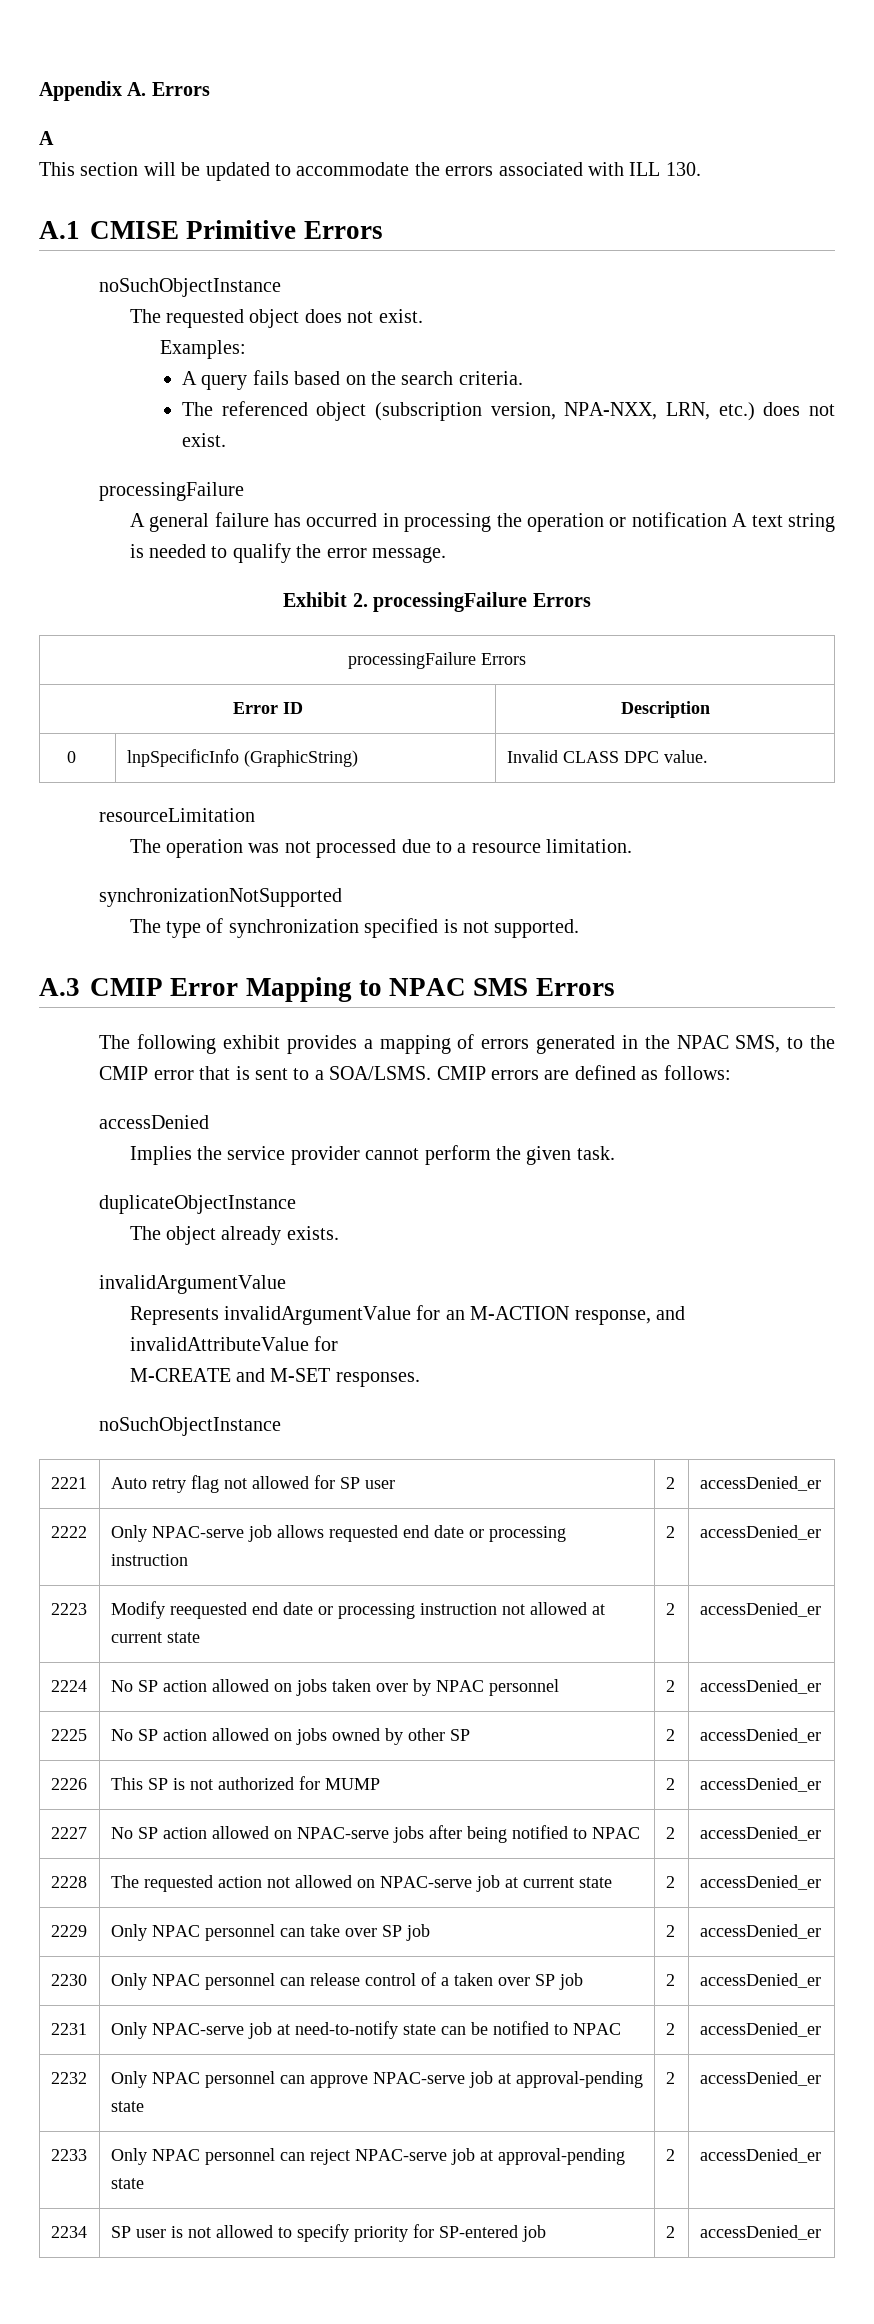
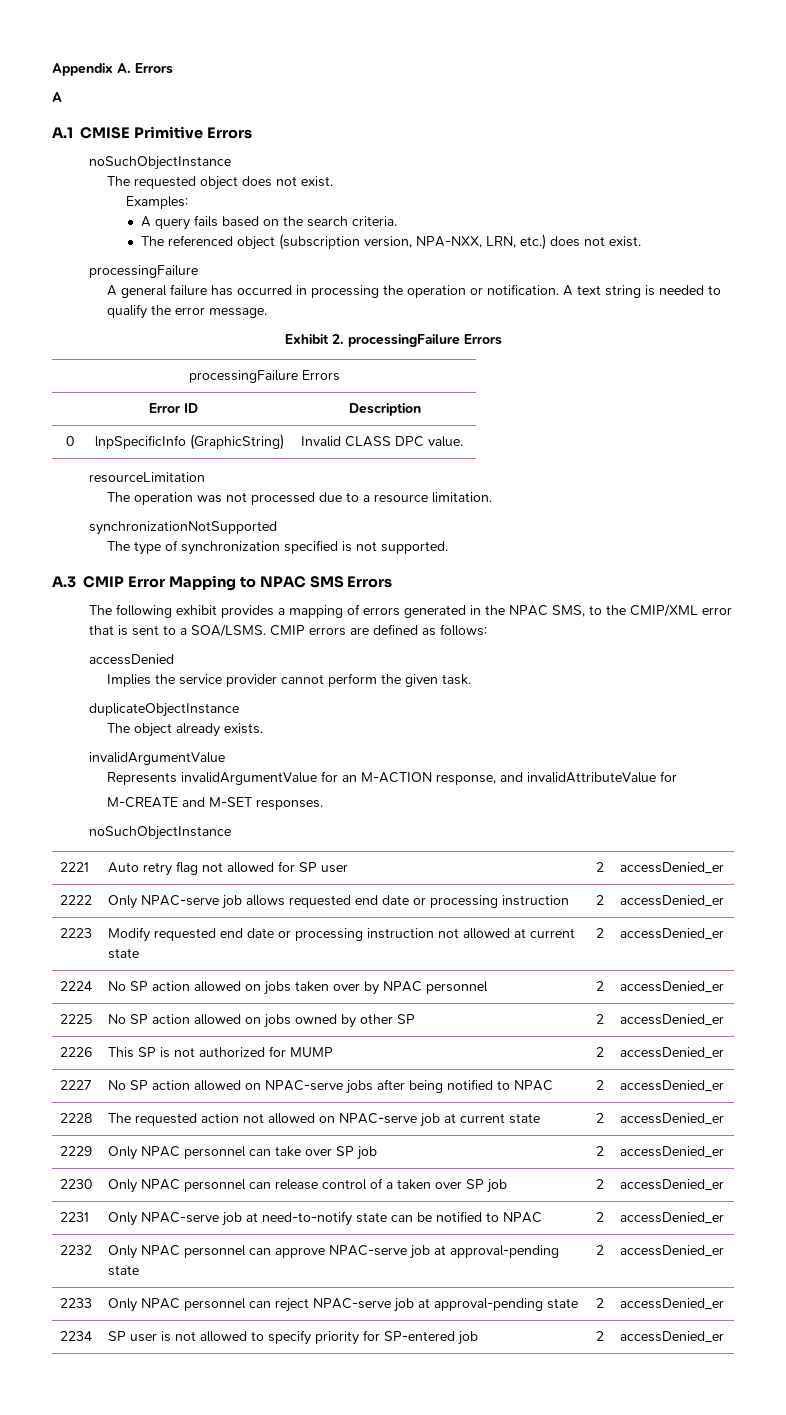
- This section will be updated to accommodate the errors associated with ILL 130.
- A general failure has occurred in processing the operation or notification A text string is needed to qualify the error message.
+ A general failure has occurred in processing the operation or notification. A text string is needed to qualify the error message.
- The following exhibit provides a mapping of errors generated in the NPAC SMS, to the CMIP error that is sent to a SOA/LSMS.
+ The following exhibit provides a mapping of errors generated in the NPAC SMS, to the CMIP/XML error that is sent to a SOA/LSMS.
- 2223 | Modify reequested end date or processing instruction not allowed at current state | 2 | accessDenied_er
+ 2223 | Modify requested end date or processing instruction not allowed at current state | 2 | accessDenied_er

